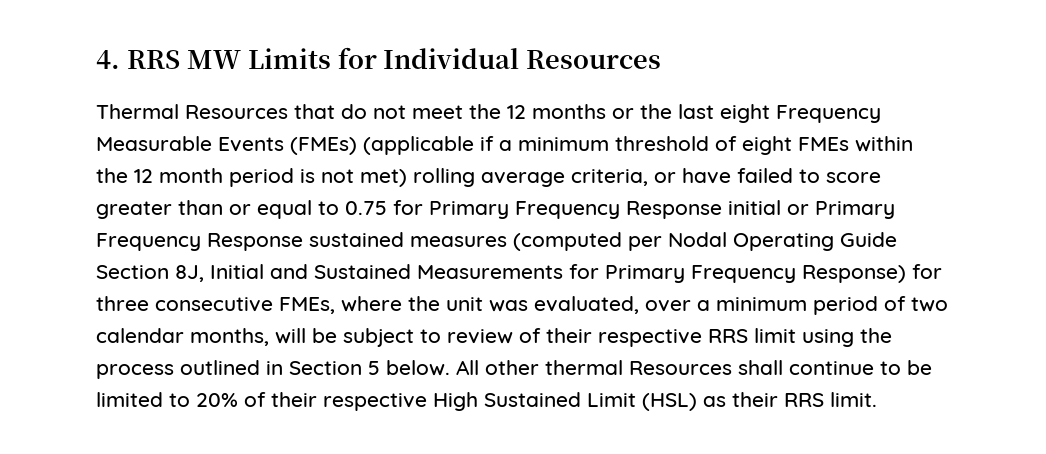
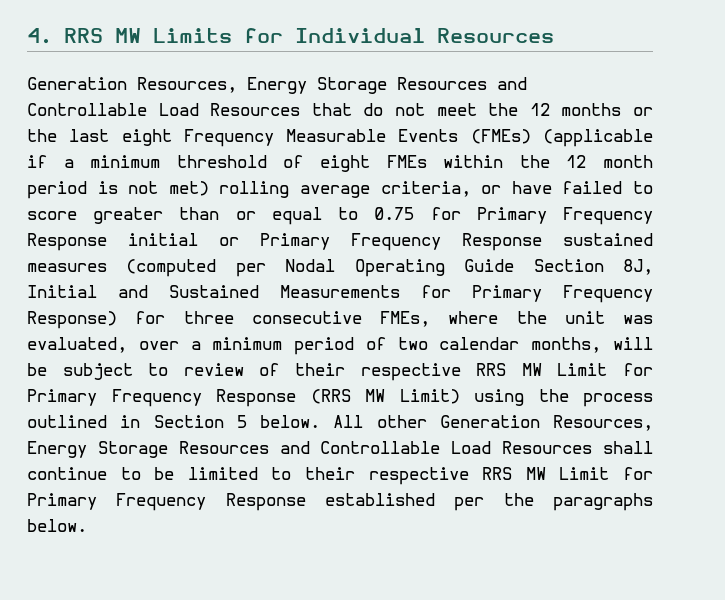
- Thermal Resources that do not meet the 12 months or the last eight Frequency Measurable Events (FMEs) (applicable if a minimum threshold of eight FMEs within the 12 month period is not met) rolling average criteria, or have failed to score greater than or equal to 0.75 for Primary Frequency Response initial or Primary Frequency Response sustained measures (computed per Nodal Operating Guide Section 8J, Initial and Sustained Measurements for Primary Frequency Response) for three consecutive FMEs, where the unit was evaluated, over a minimum period of two calendar months, will be subject to review of their respective RRS limit using the process outlined in Section 5 below.
+ Generation Resources, Energy Storage Resources and Controllable Load Resources that do not meet the 12 months or the last eight Frequency Measurable Events (FMEs) (applicable if a minimum threshold of eight FMEs within the 12 month period is not met) rolling average criteria, or have failed to score greater than or equal to 0.75 for Primary Frequency Response initial or Primary Frequency Response sustained measures (computed per Nodal Operating Guide Section 8J, Initial and Sustained Measurements for Primary Frequency Response) for three consecutive FMEs, where the unit was evaluated, over a minimum period of two calendar months, will be subject to review of their respective RRS MW Limit for Primary Frequency Response (RRS MW Limit) using the process outlined in Section 5 below.
- All other thermal Resources shall continue to be limited to 20% of their respective High Sustained Limit (HSL) as their RRS limit.
+ All other Generation Resources, Energy Storage Resources and Controllable Load Resources shall continue to be limited to their respective RRS MW Limit for Primary Frequency Response established per the paragraphs below.

